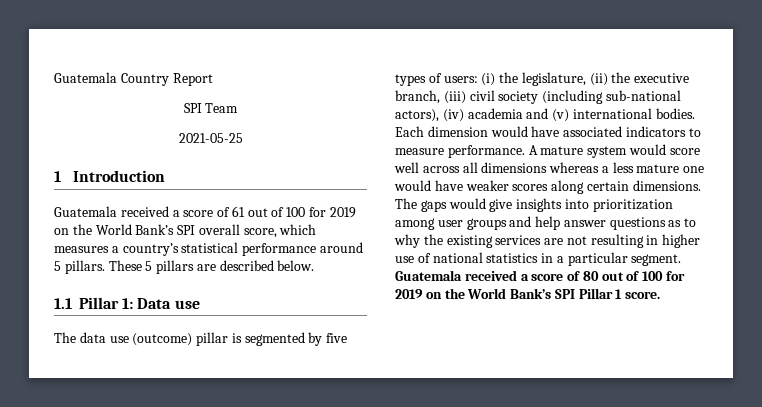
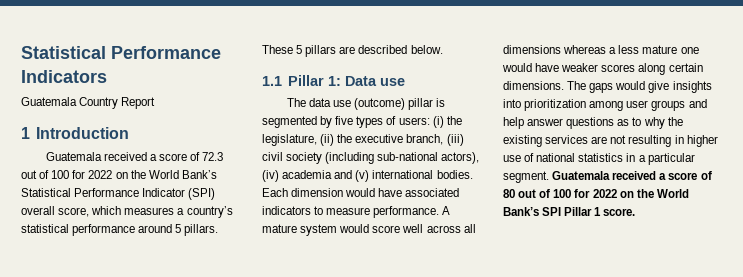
+ Statistical Performance Indicators
- SPI Team
- 2021-05-25
- Guatemala received a score of 61 out of 100 for 2019 on the World Bank’s SPI overall score, which measures a country’s statistical performance around 5 pillars.
+ Guatemala received a score of 72.3 out of 100 for 2022 on the World Bank’s Statistical Performance Indicator (SPI) overall score, which measures a country’s statistical performance around 5 pillars.
- Guatemala received a score of 80 out of 100 for 2019 on the World Bank’s SPI Pillar 1 score.
+ Guatemala received a score of 80 out of 100 for 2022 on the World Bank’s SPI Pillar 1 score.

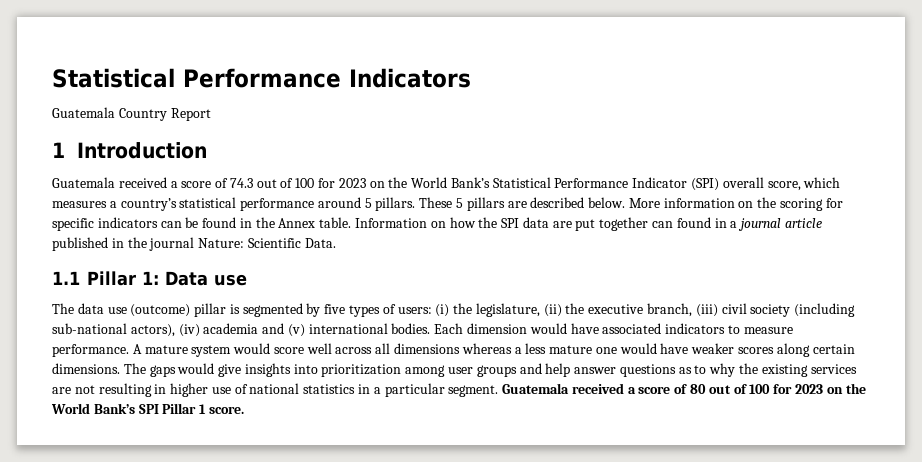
- Guatemala received a score of 72.3 out of 100 for 2022 on the World Bank’s Statistical Performance Indicator (SPI) overall score, which measures a country’s statistical performance around 5 pillars.
+ Guatemala received a score of 74.3 out of 100 for 2023 on the World Bank’s Statistical Performance Indicator (SPI) overall score, which measures a country’s statistical performance around 5 pillars.
+ More information on the scoring for specific indicators can be found in the Annex table. Information on how the SPI data are put together can found in a journal article published in the journal Nature: Scientific Data.
- Guatemala received a score of 80 out of 100 for 2022 on the World Bank’s SPI Pillar 1 score.
+ Guatemala received a score of 80 out of 100 for 2023 on the World Bank’s SPI Pillar 1 score.

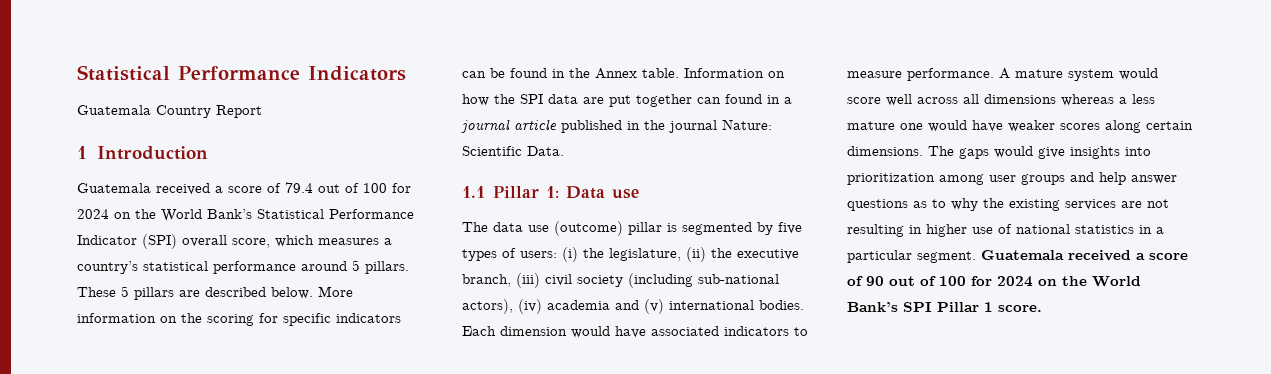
- Guatemala received a score of 74.3 out of 100 for 2023 on the World Bank’s Statistical Performance Indicator (SPI) overall score, which measures a country’s statistical performance around 5 pillars.
+ Guatemala received a score of 79.4 out of 100 for 2024 on the World Bank’s Statistical Performance Indicator (SPI) overall score, which measures a country’s statistical performance around 5 pillars.
- Guatemala received a score of 80 out of 100 for 2023 on the World Bank’s SPI Pillar 1 score.
+ Guatemala received a score of 90 out of 100 for 2024 on the World Bank’s SPI Pillar 1 score.

